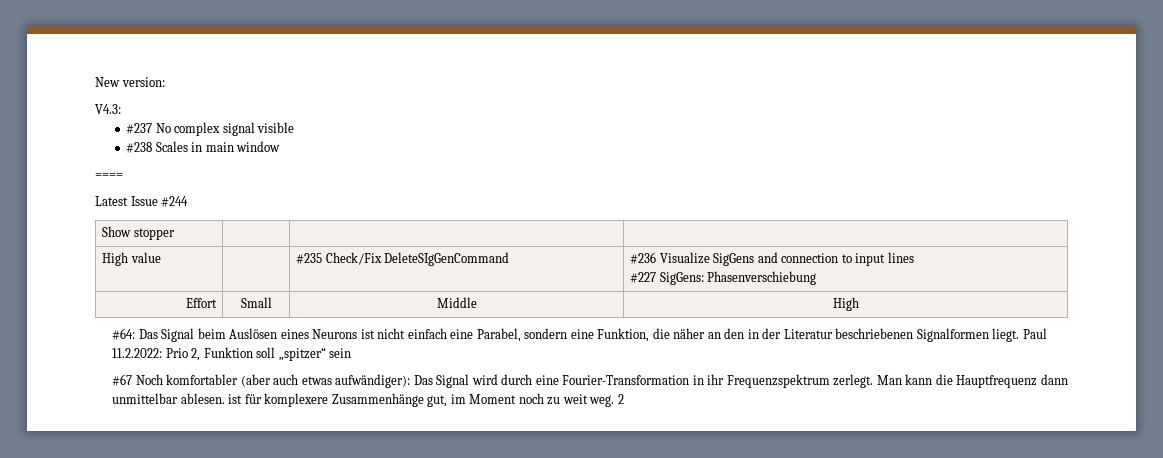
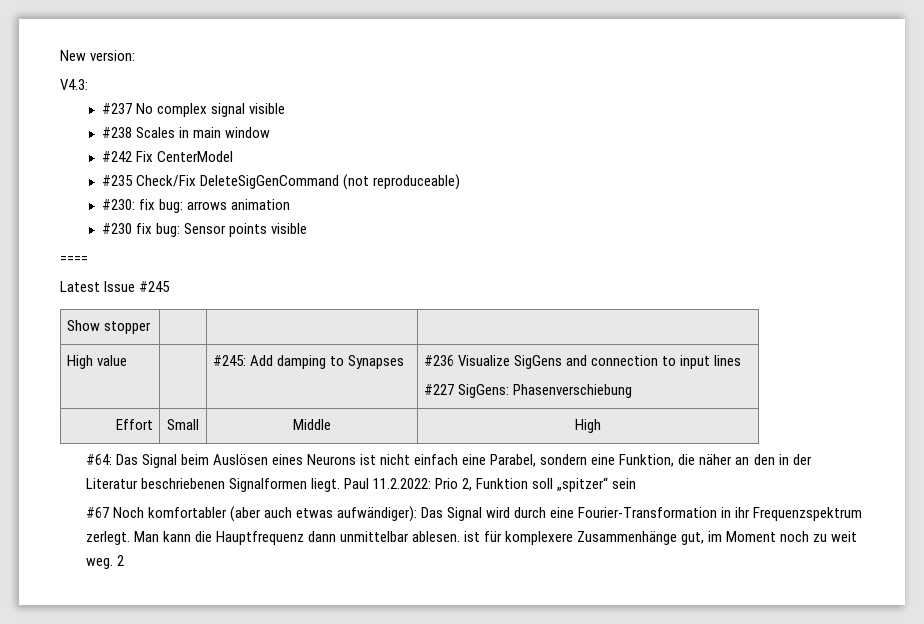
+ #242 Fix CenterModel
+ #235 Check/Fix DeleteSigGenCommand (not reproduceable)
+ #230: fix bug: arrows animation
+ #230 fix bug: Sensor points visible
- Latest Issue #244
+ Latest Issue #245
- High value | | #235 Check/Fix DeleteSIgGenCommand | #236 Visualize SigGens and connection to input lines
+ High value | | #245: Add damping to Synapses | #236 Visualize SigGens and connection to input lines

